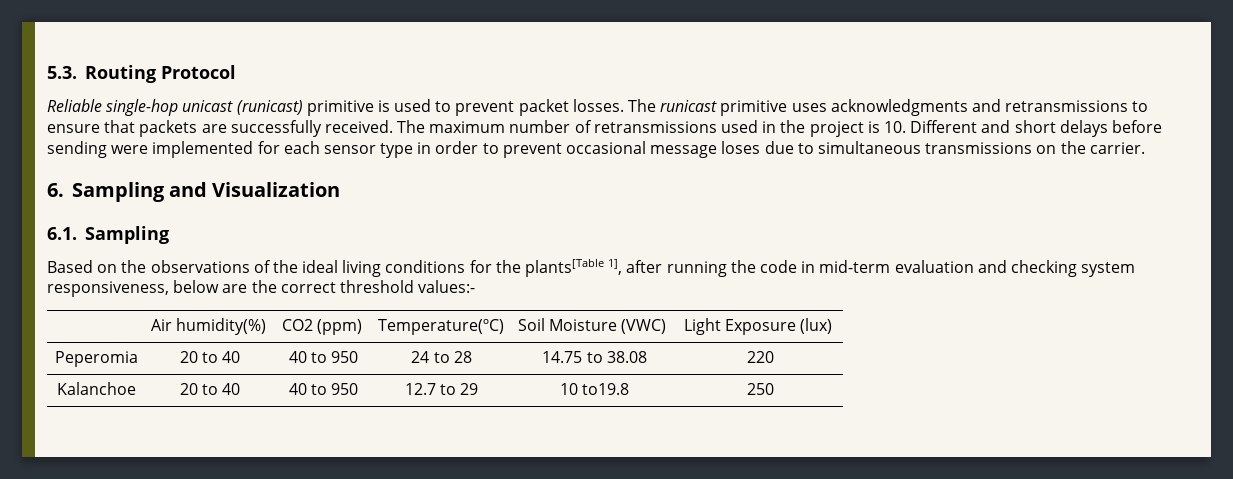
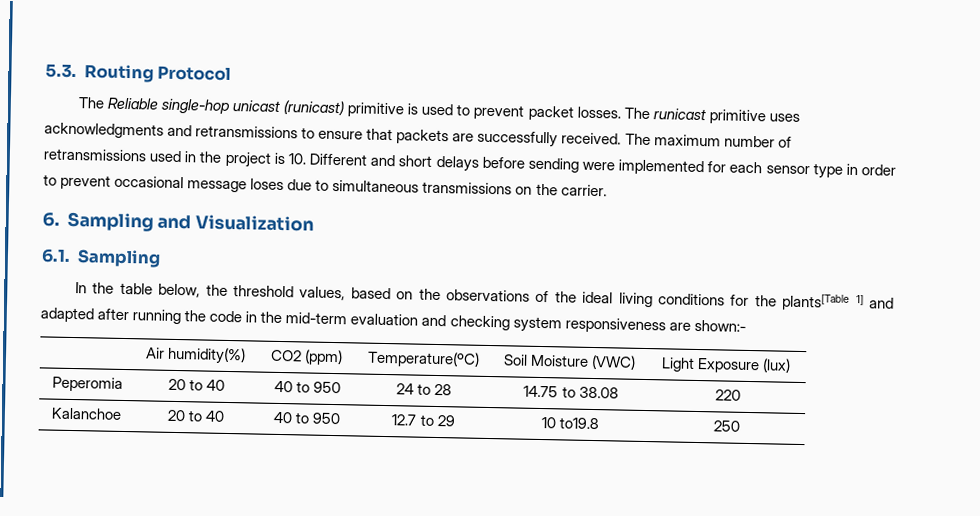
- Reliable single-hop unicast (runicast) primitive is used to prevent packet losses.
+ The Reliable single-hop unicast (runicast) primitive is used to prevent packet losses.
- Based on the observations of the ideal living conditions for the plants[Table 1], after running the code in mid-term evaluation and checking system responsiveness, below are the correct threshold values:-
+ In the table below, the threshold values, based on the observations of the ideal living conditions for the plants[Table 1] and adapted after running the code in the mid-term evaluation and checking system responsiveness are shown:-

